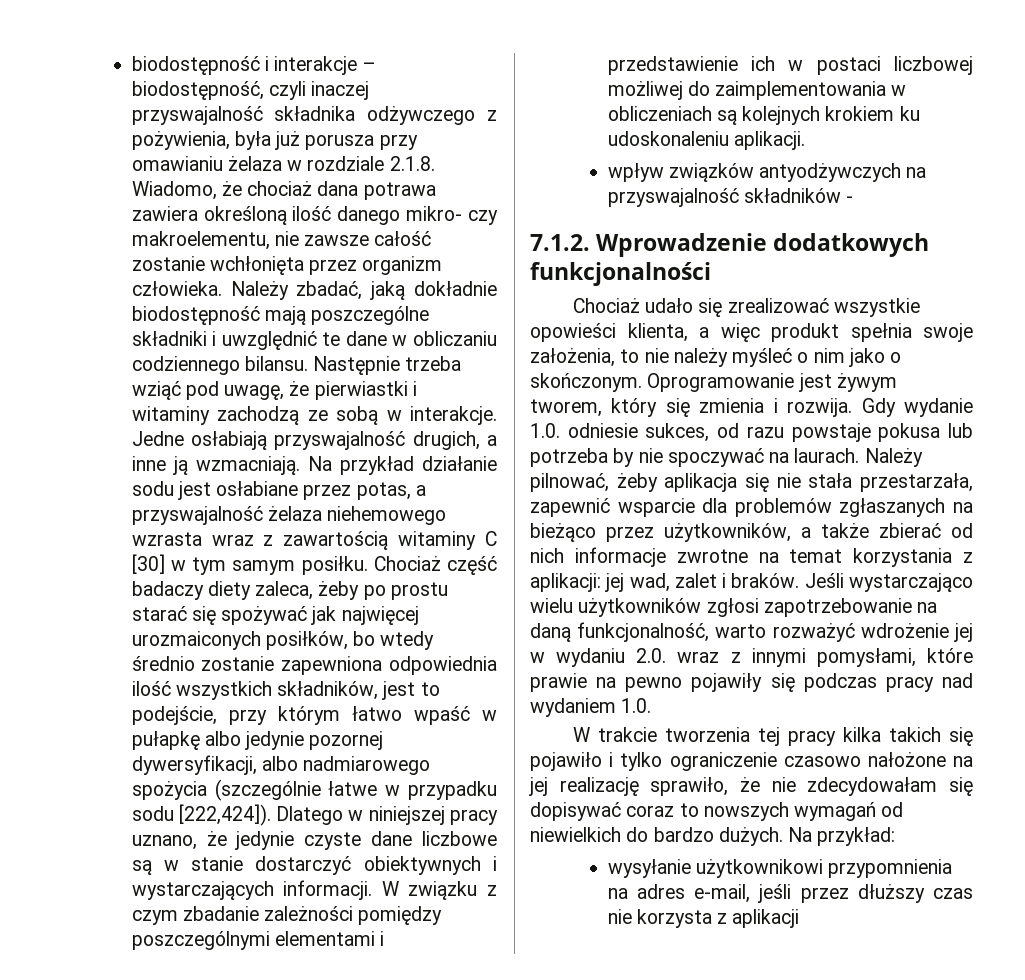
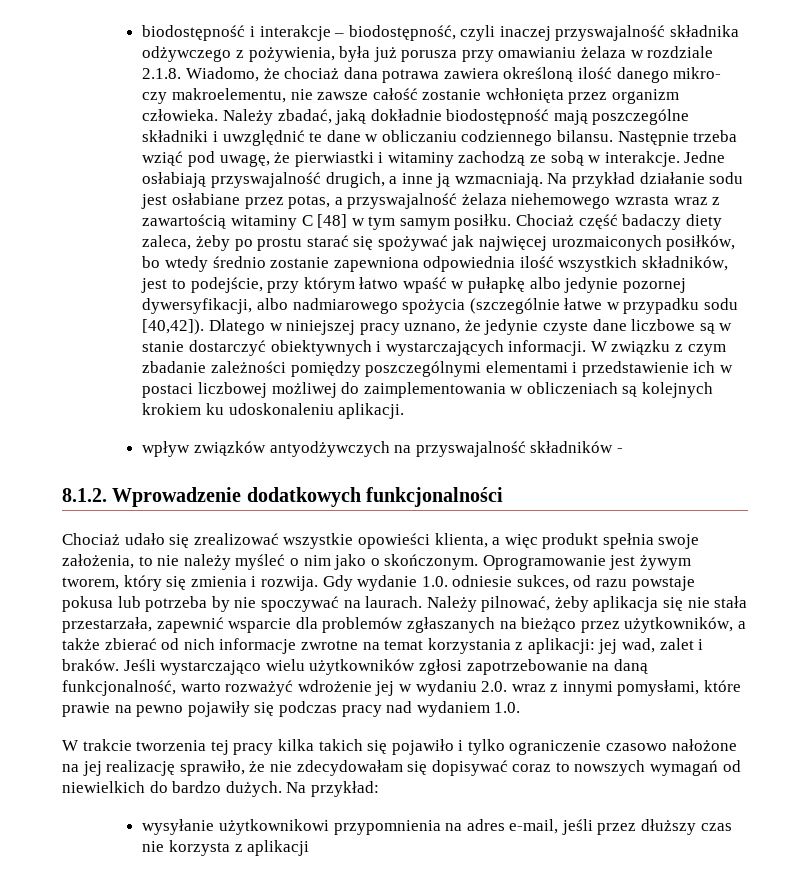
- Na przykład działanie sodu jest osłabiane przez potas, a przyswajalność żelaza niehemowego wzrasta wraz z zawartością witaminy C [30] w tym samym posiłku.
+ Na przykład działanie sodu jest osłabiane przez potas, a przyswajalność żelaza niehemowego wzrasta wraz z zawartością witaminy C [48] w tym samym posiłku.
- Chociaż część badaczy diety zaleca, żeby po prostu starać się spożywać jak najwięcej urozmaiconych posiłków, bo wtedy średnio zostanie zapewniona odpowiednia ilość wszystkich składników, jest to podejście, przy którym łatwo wpaść w pułapkę albo jedynie pozornej dywersyfikacji, albo nadmiarowego spożycia (szczególnie łatwe w przypadku sodu [222,424]).
+ Chociaż część badaczy diety zaleca, żeby po prostu starać się spożywać jak najwięcej urozmaiconych posiłków, bo wtedy średnio zostanie zapewniona odpowiednia ilość wszystkich składników, jest to podejście, przy którym łatwo wpaść w pułapkę albo jedynie pozornej dywersyfikacji, albo nadmiarowego spożycia (szczególnie łatwe w przypadku sodu [40,42]).
- 7.1.2. Wprowadzenie dodatkowych funkcjonalności
+ 8.1.2. Wprowadzenie dodatkowych funkcjonalności

